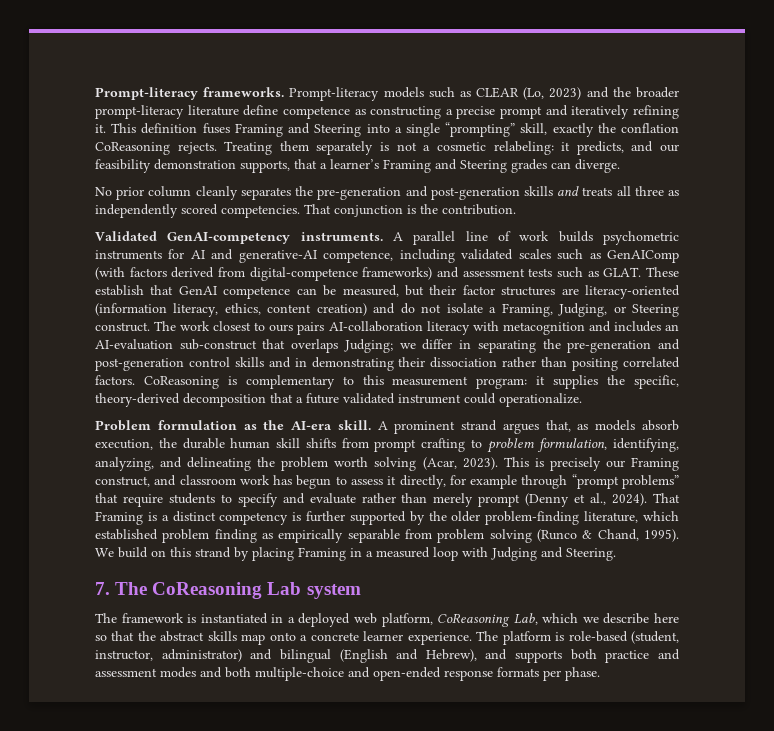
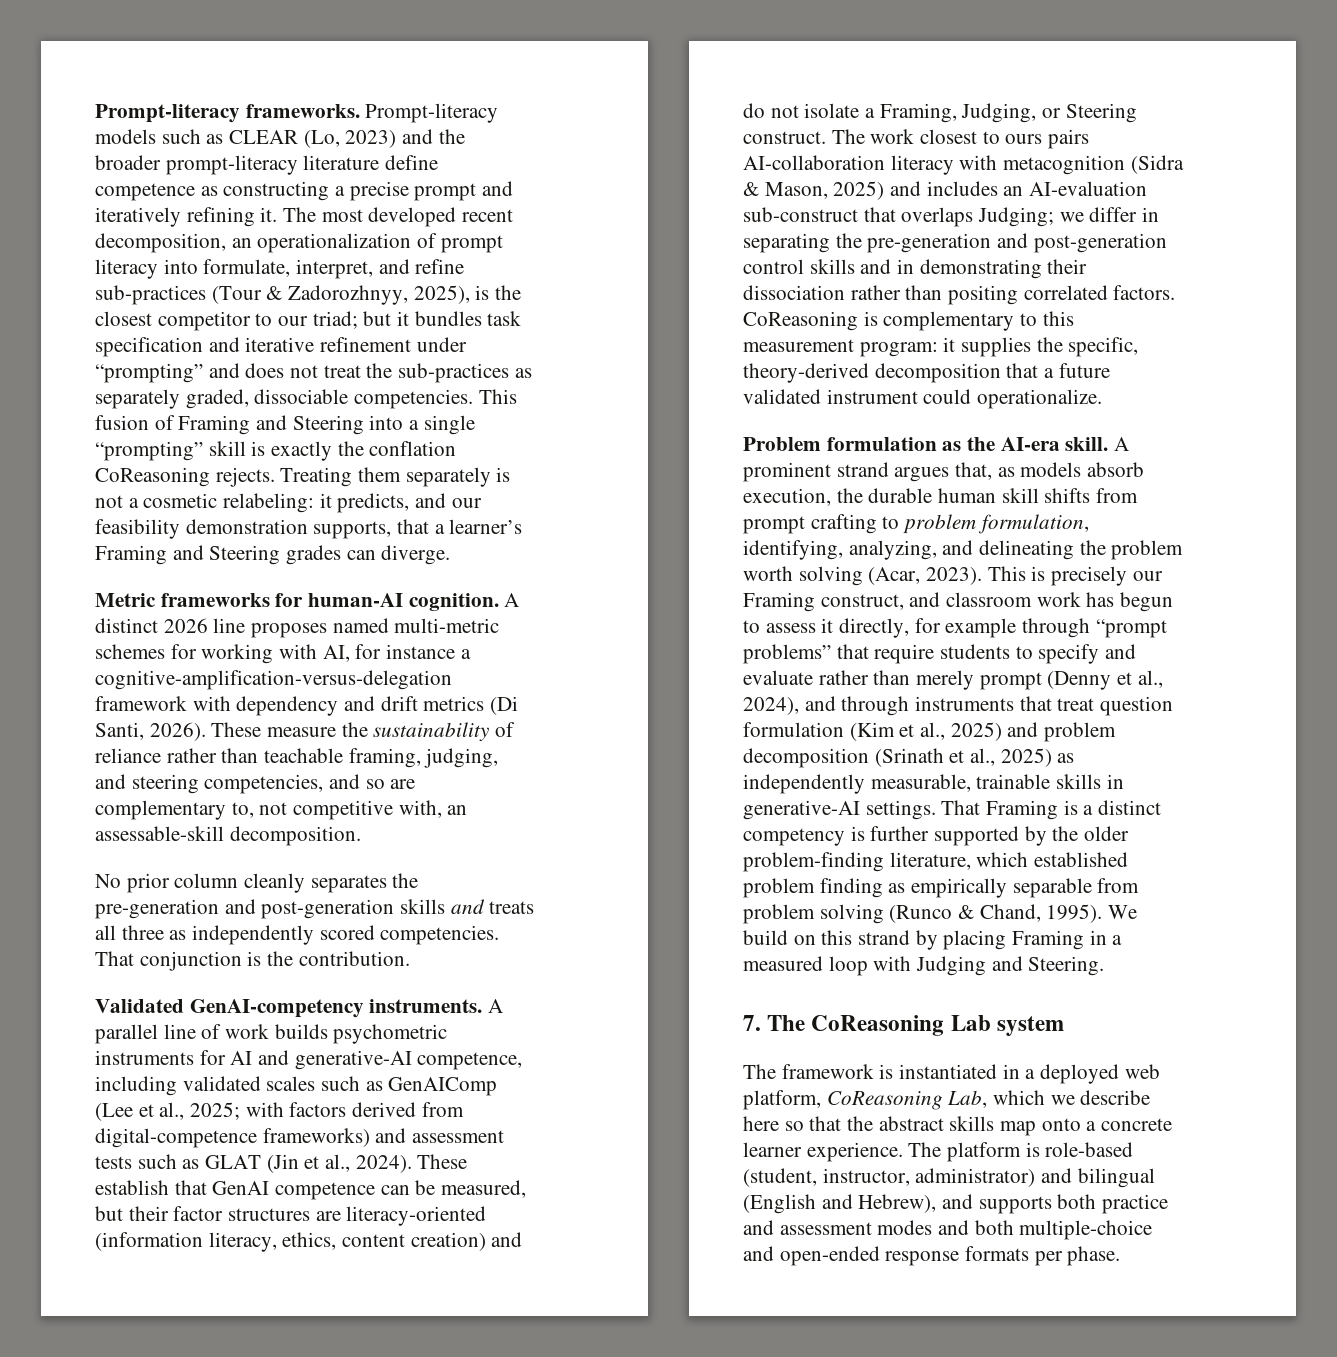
- This definition fuses Framing and Steering into a single “prompting” skill, exactly the conflation CoReasoning rejects.
+ The most developed recent decomposition, an operationalization of prompt literacy into formulate, interpret, and refine sub-practices (Tour & Zadorozhnyy, 2025), is the closest competitor to our triad; but it bundles task specification and iterative refinement under “prompting” and does not treat the sub-practices as separately graded, dissociable competencies. This fusion of Framing and Steering into a single “prompting” skill is exactly the conflation CoReasoning rejects.
+ Metric frameworks for human-AI cognition. A distinct 2026 line proposes named multi-metric schemes for working with AI, for instance a cognitive-amplification-versus-delegation framework with dependency and drift metrics (Di Santi, 2026). These measure the sustainability of reliance rather than teachable framing, judging, and steering competencies, and so are complementary to, not competitive with, an assessable-skill decomposition.
- A parallel line of work builds psychometric instruments for AI and generative-AI competence, including validated scales such as GenAIComp (with factors derived from digital-competence frameworks) and assessment tests such as GLAT.
+ A parallel line of work builds psychometric instruments for AI and generative-AI competence, including validated scales such as GenAIComp (Lee et al., 2025; with factors derived from digital-competence frameworks) and assessment tests such as GLAT (Jin et al., 2024).
- The work closest to ours pairs AI-collaboration literacy with metacognition and includes an AI-evaluation sub-construct that overlaps Judging; we differ in separating the pre-generation and post-generation control skills and in demonstrating their dissociation rather than positing correlated factors.
+ The work closest to ours pairs AI-collaboration literacy with metacognition (Sidra & Mason, 2025) and includes an AI-evaluation sub-construct that overlaps Judging; we differ in separating the pre-generation and post-generation control skills and in demonstrating their dissociation rather than positing correlated factors.
- This is precisely our Framing construct, and classroom work has begun to assess it directly, for example through “prompt problems” that require students to specify and evaluate rather than merely prompt (Denny et al., 2024).
+ This is precisely our Framing construct, and classroom work has begun to assess it directly, for example through “prompt problems” that require students to specify and evaluate rather than merely prompt (Denny et al., 2024), and through instruments that treat question formulation (Kim et al., 2025) and problem decomposition (Srinath et al., 2025) as independently measurable, trainable skills in generative-AI settings.

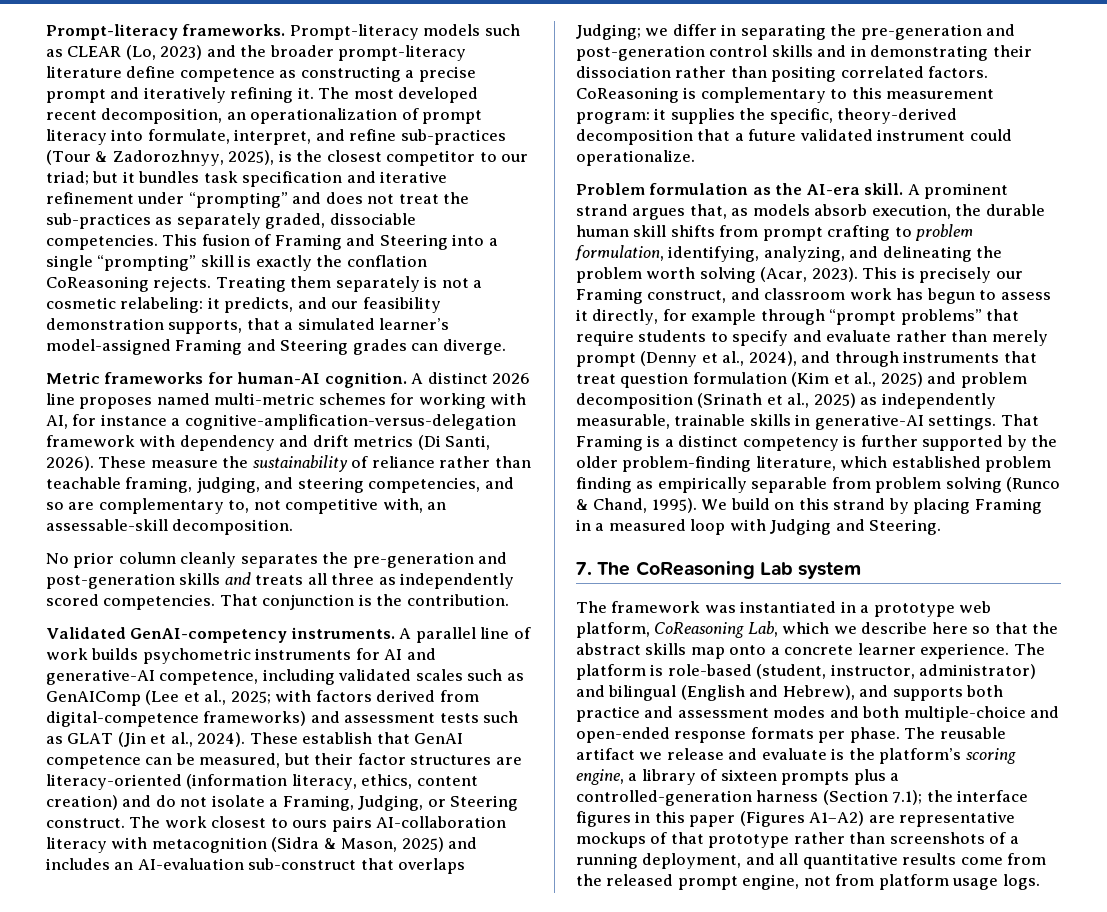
- Treating them separately is not a cosmetic relabeling: it predicts, and our feasibility demonstration supports, that a learner’s Framing and Steering grades can diverge.
+ Treating them separately is not a cosmetic relabeling: it predicts, and our feasibility demonstration supports, that a simulated learner’s model-assigned Framing and Steering grades can diverge.
- The framework is instantiated in a deployed web platform, CoReasoning Lab, which we describe here so that the abstract skills map onto a concrete learner experience.
+ The framework was instantiated in a prototype web platform, CoReasoning Lab, which we describe here so that the abstract skills map onto a concrete learner experience.
+ The reusable artifact we release and evaluate is the platform’s scoring engine, a library of sixteen prompts plus a controlled-generation harness (Section 7.1); the interface figures in this paper (Figures A1–A2) are representative mockups of that prototype rather than screenshots of a running deployment, and all quantitative results come from the released prompt engine, not from platform usage logs.

